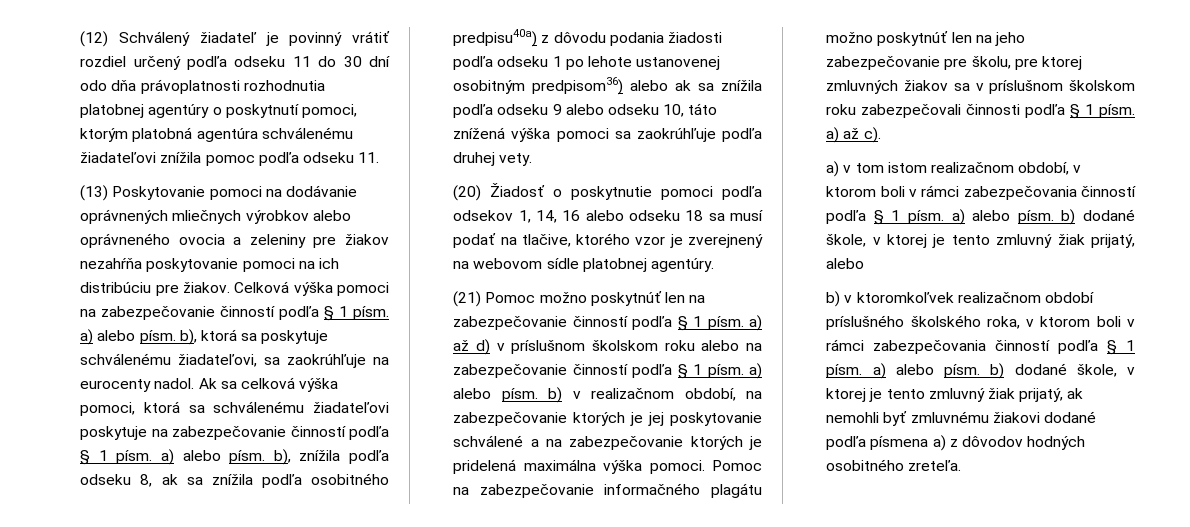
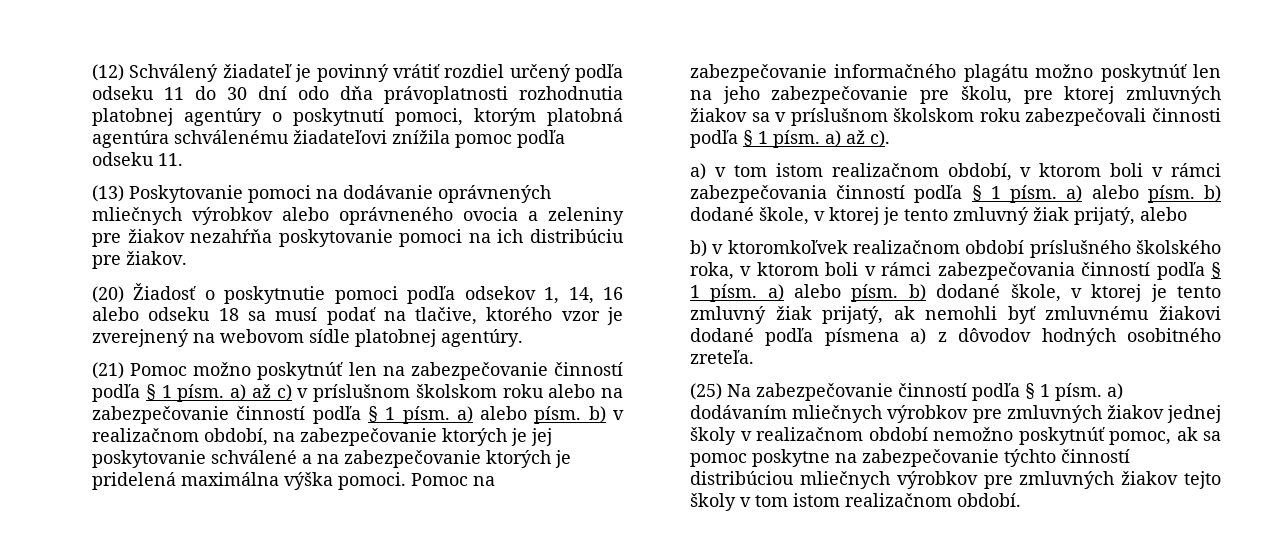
- Celková výška pomoci na zabezpečovanie činností podľa § 1 písm. a) alebo písm. b), ktorá sa poskytuje schválenému žiadateľovi, sa zaokrúhľuje na eurocenty nadol. Ak sa celková výška pomoci, ktorá sa schválenému žiadateľovi poskytuje na zabezpečovanie činností podľa § 1 písm. a) alebo písm. b), znížila podľa odseku 8, ak sa znížila podľa osobitného predpisu40a) z dôvodu podania žiadosti podľa odseku 1 po lehote ustanovenej osobitným predpisom36) alebo ak sa znížila podľa odseku 9 alebo odseku 10, táto znížená výška pomoci sa zaokrúhľuje podľa druhej vety.
- (21) Pomoc možno poskytnúť len na zabezpečovanie činností podľa § 1 písm. a) až d) v príslušnom školskom roku alebo na zabezpečovanie činností podľa § 1 písm. a) alebo písm. b) v realizačnom období, na zabezpečovanie ktorých je jej poskytovanie schválené a na zabezpečovanie ktorých je pridelená maximálna výška pomoci.
+ (21) Pomoc možno poskytnúť len na zabezpečovanie činností podľa § 1 písm. a) až c) v príslušnom školskom roku alebo na zabezpečovanie činností podľa § 1 písm. a) alebo písm. b) v realizačnom období, na zabezpečovanie ktorých je jej poskytovanie schválené a na zabezpečovanie ktorých je pridelená maximálna výška pomoci.
+ (25) Na zabezpečovanie činností podľa § 1 písm. a) dodávaním mliečnych výrobkov pre zmluvných žiakov jednej školy v realizačnom období nemožno poskytnúť pomoc, ak sa pomoc poskytne na zabezpečovanie týchto činností distribúciou mliečnych výrobkov pre zmluvných žiakov tejto školy v tom istom realizačnom období.

